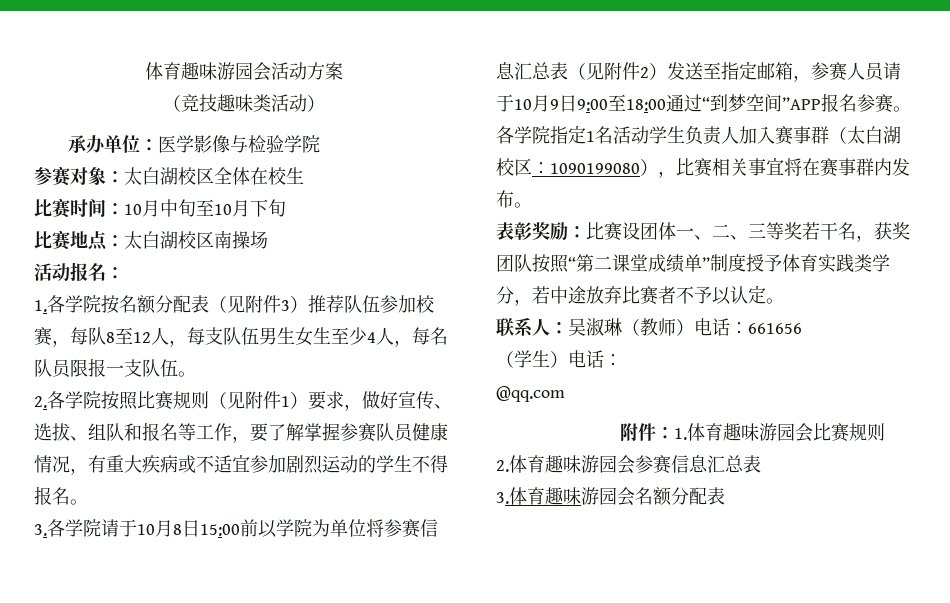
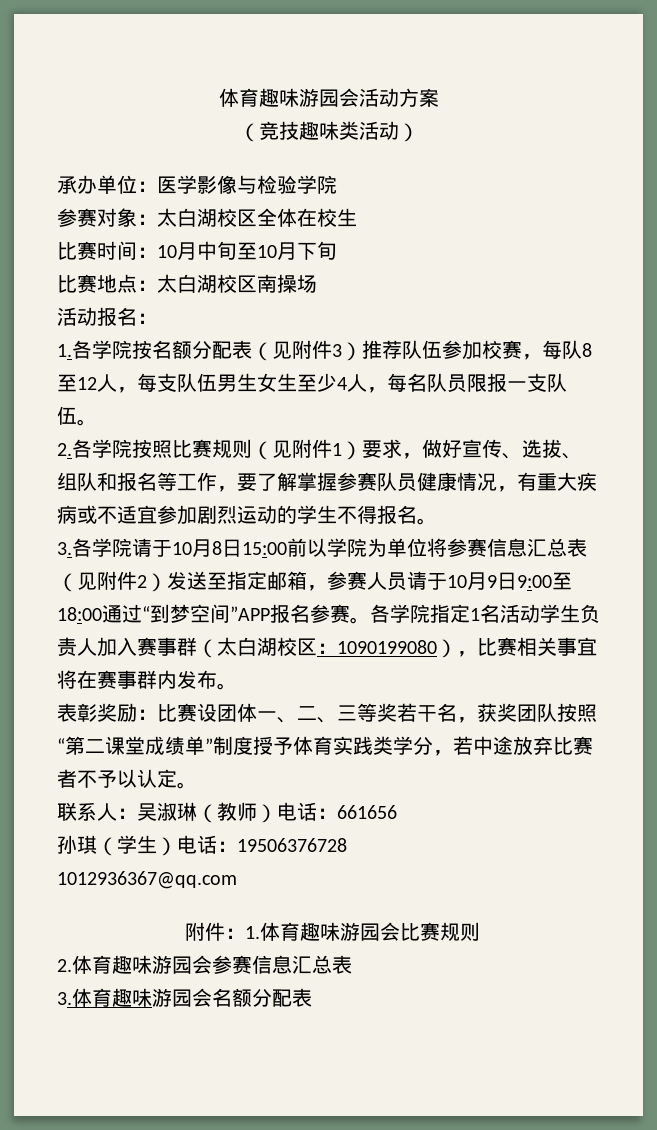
- （学生）电话：
- @qq.com
+ 孙琪（学生）电话：19506376728
+ 1012936367@qq.com

